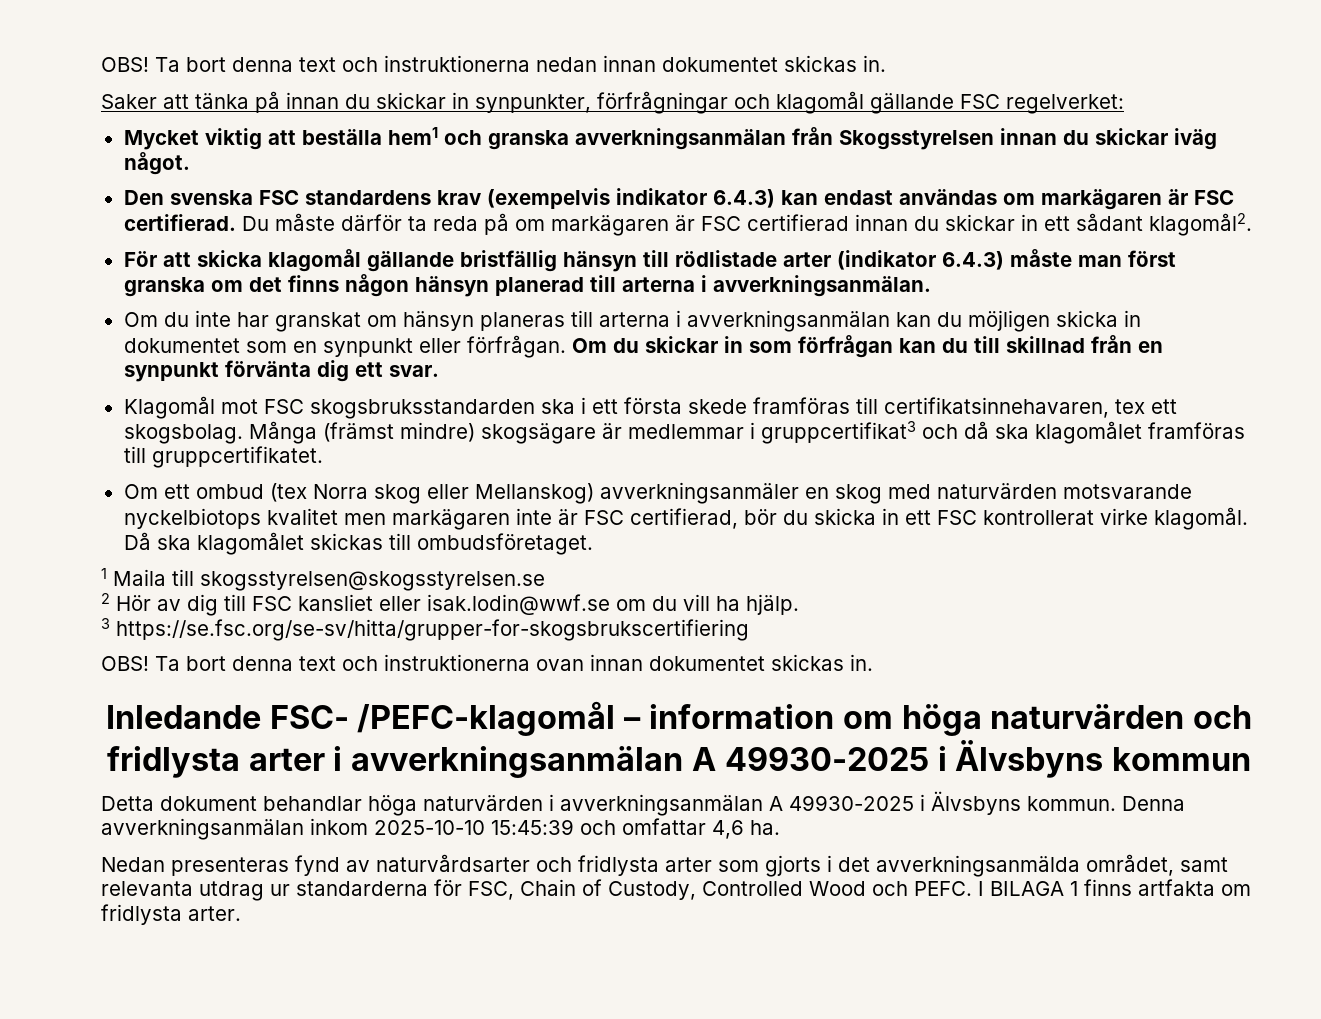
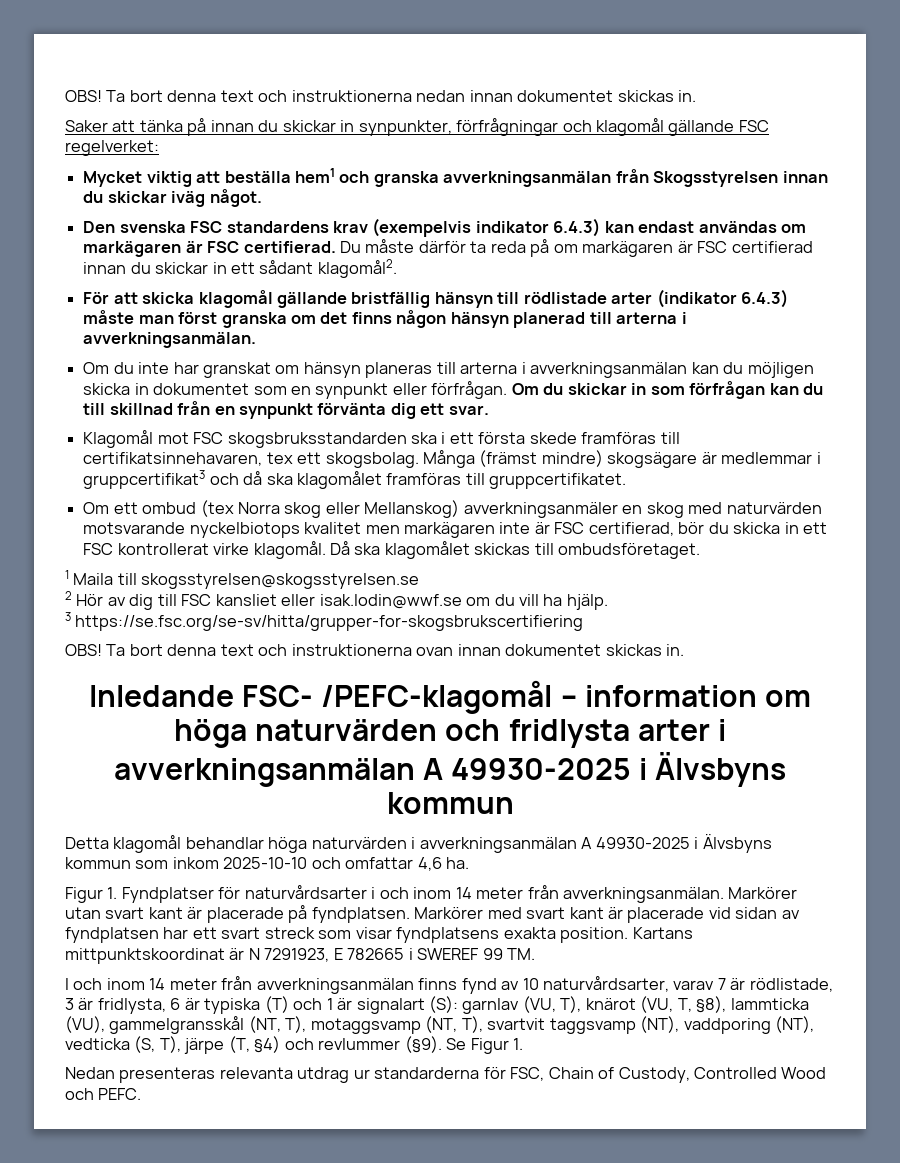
- Detta dokument behandlar höga naturvärden i avverkningsanmälan A 49930-2025 i Älvsbyns kommun. Denna avverkningsanmälan inkom 2025-10-10 15:45:39 och omfattar 4,6 ha.
+ Detta klagomål behandlar höga naturvärden i avverkningsanmälan A 49930-2025 i Älvsbyns kommun som inkom 2025-10-10 och omfattar 4,6 ha.
- Nedan presenteras fynd av naturvårdsarter och fridlysta arter som gjorts i det avverkningsanmälda området, samt relevanta utdrag ur standarderna för FSC, Chain of Custody, Controlled Wood och PEFC. I BILAGA 1 finns artfakta om fridlysta arter.
+ Figur 1. Fyndplatser för naturvårdsarter i och inom 14 meter från avverkningsanmälan. Markörer utan svart kant är placerade på fyndplatsen. Markörer med svart kant är placerade vid sidan av fyndplatsen har ett svart streck som visar fyndplatsens exakta position. Kartans mittpunktskoordinat är N 7291923, E 782665 i SWEREF 99 TM.
+ I och inom 14 meter från avverkningsanmälan finns fynd av 10 naturvårdsarter, varav 7 är rödlistade, 3 är fridlysta, 6 är typiska (T) och 1 är signalart (S): garnlav (VU, T), knärot (VU, T, §8), lammticka (VU), gammelgransskål (NT, T), motaggsvamp (NT, T), svartvit taggsvamp (NT), vaddporing (NT), vedticka (S, T), järpe (T, §4) och revlummer (§9). Se Figur 1.
+ Nedan presenteras relevanta utdrag ur standarderna för FSC, Chain of Custody, Controlled Wood och PEFC.

